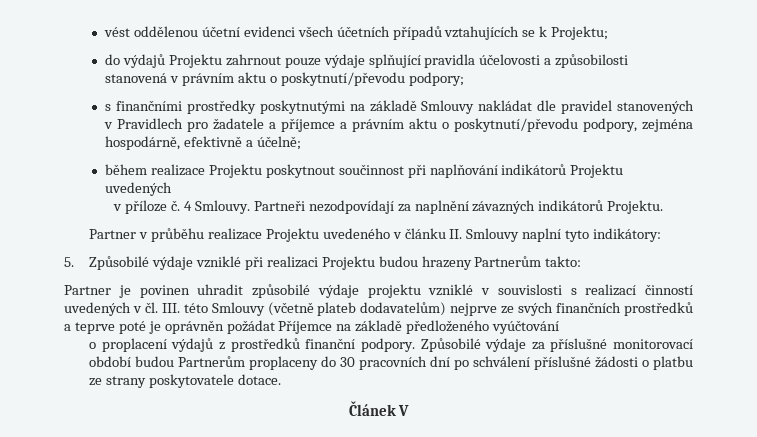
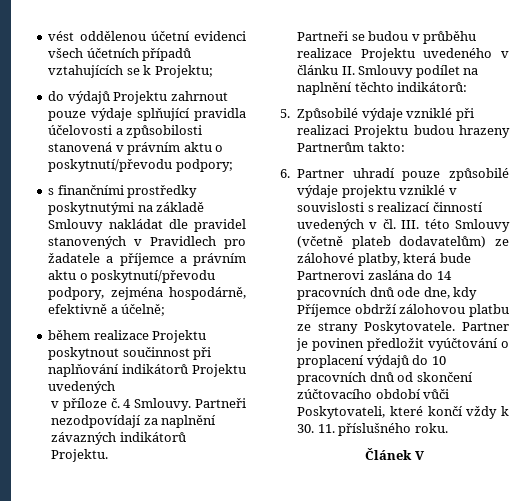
- Partner v průběhu realizace Projektu uvedeného v článku II. Smlouvy naplní tyto indikátory:
+ Partneři se budou v průběhu realizace Projektu uvedeného v článku II. Smlouvy podílet na naplnění těchto indikátorů:
- Partner je povinen uhradit způsobilé výdaje projektu vzniklé v souvislosti s realizací činností uvedených v čl. III. této Smlouvy (včetně plateb dodavatelům) nejprve ze svých finančních prostředků a teprve poté je oprávněn požádat Příjemce na základě předloženého vyúčtování
- o proplacení výdajů z prostředků finanční podpory. Způsobilé výdaje za příslušné monitorovací období budou Partnerům proplaceny do 30 pracovních dní po schválení příslušné žádosti o platbu ze strany poskytovatele dotace.
+ 6. Partner uhradí pouze způsobilé výdaje projektu vzniklé v souvislosti s realizací činností uvedených v čl. III. této Smlouvy (včetně plateb dodavatelům) ze zálohové platby, která bude Partnerovi zaslána do 14 pracovních dnů ode dne, kdy Příjemce obdrží zálohovou platbu ze strany Poskytovatele. Partner je povinen předložit vyúčtování o proplacení výdajů do 10 pracovních dnů od skončení zúčtovacího období vůči Poskytovateli, které končí vždy k 30. 11. příslušného roku.

